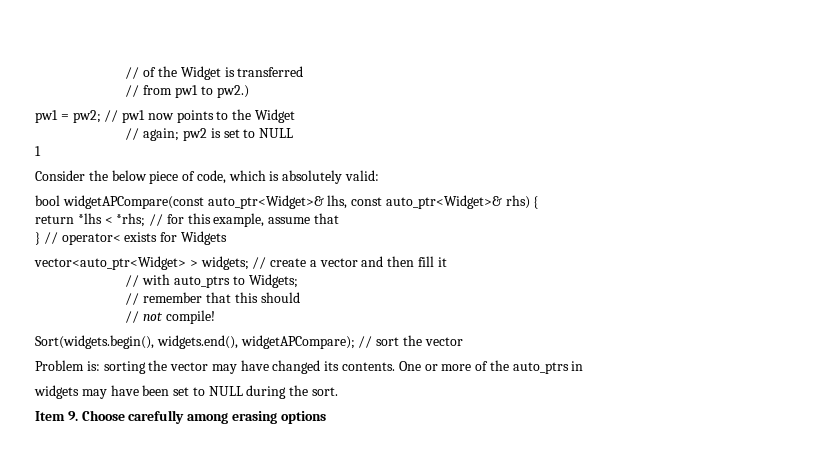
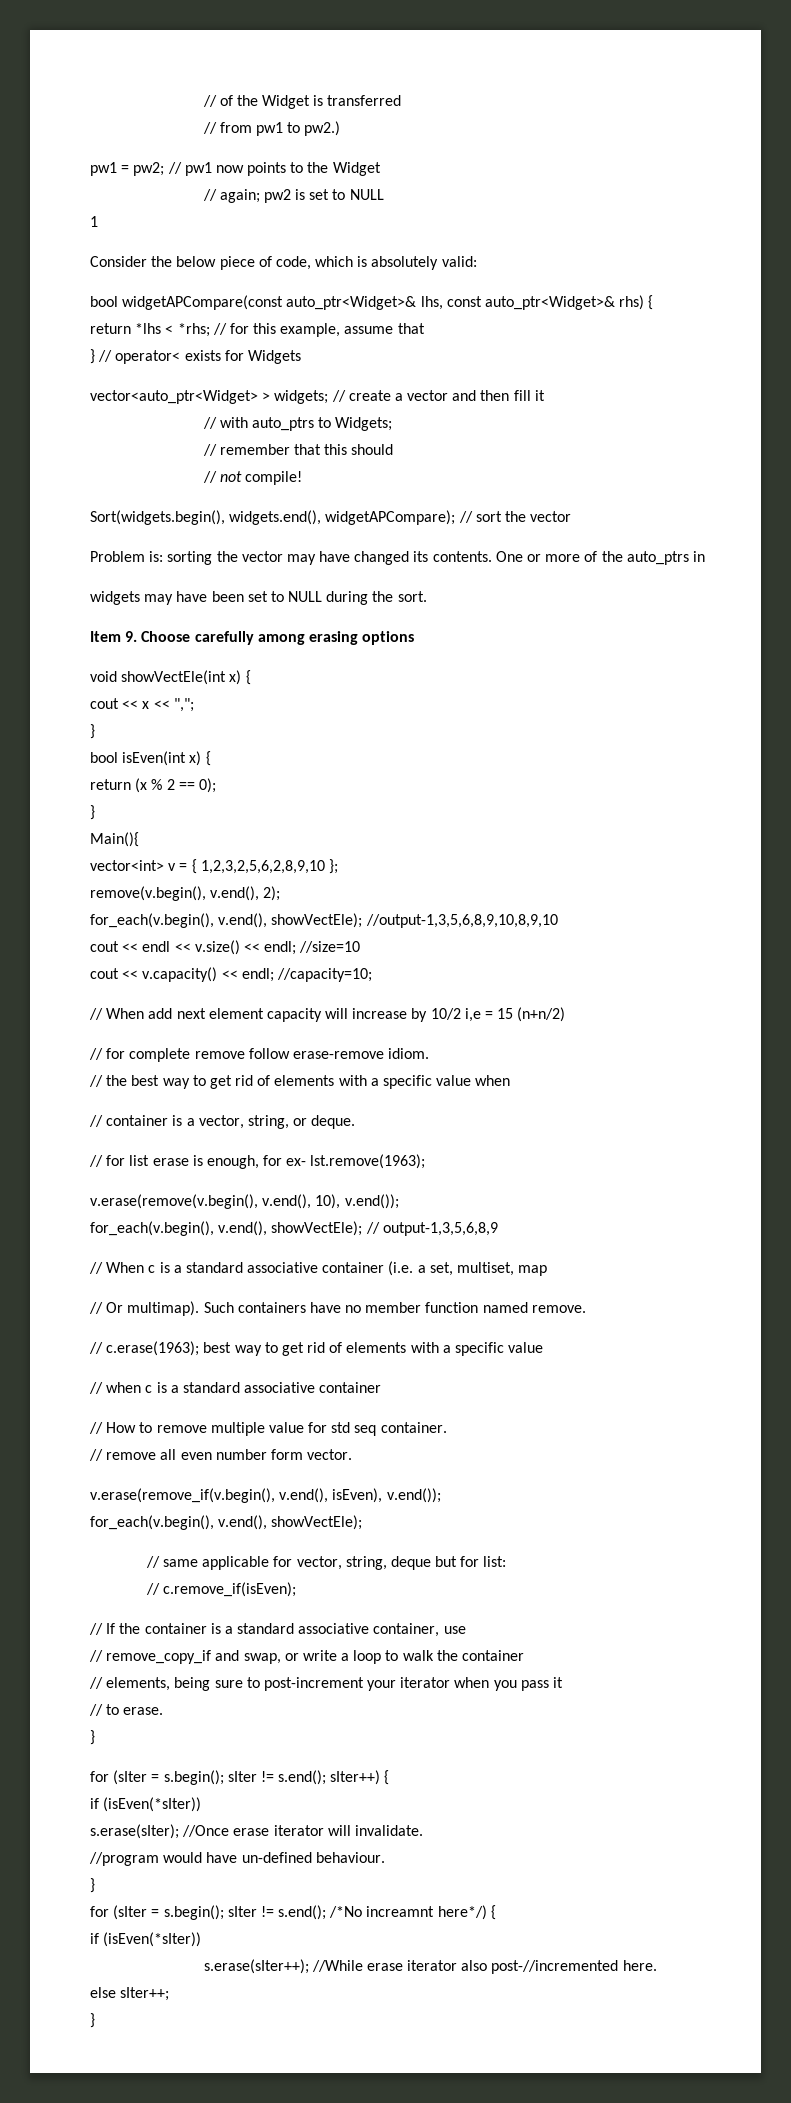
+ void showVectEle(int x) {
+ cout << x << ",";
+ }
+ bool isEven(int x) {
+ return (x % 2 == 0);
+ }
+ Main(){
+ vector<int> v = { 1,2,3,2,5,6,2,8,9,10 };
+ remove(v.begin(), v.end(), 2);
+ for_each(v.begin(), v.end(), showVectEle); //output-1,3,5,6,8,9,10,8,9,10
+ cout << endl << v.size() << endl; //size=10
+ cout << v.capacity() << endl; //capacity=10;
+ // When add next element capacity will increase by 10/2 i,e = 15 (n+n/2)
+ // for complete remove follow erase-remove idiom.
+ // the best way to get rid of elements with a specific value when
+ // container is a vector, string, or deque.
+ // for list erase is enough, for ex- lst.remove(1963);
+ v.erase(remove(v.begin(), v.end(), 10), v.end());
+ for_each(v.begin(), v.end(), showVectEle); // output-1,3,5,6,8,9
+ // When c is a standard associative container (i.e. a set, multiset, map
+ // Or multimap). Such containers have no member function named remove.
+ // c.erase(1963); best way to get rid of elements with a specific value
+ // when c is a standard associative container
+ // How to remove multiple value for std seq container.
+ // remove all even number form vector.
+ v.erase(remove_if(v.begin(), v.end(), isEven), v.end());
+ for_each(v.begin(), v.end(), showVectEle);
+ // same applicable for vector, string, deque but for list:
+ // c.remove_if(isEven);
+ // If the container is a standard associative container, use
+ // remove_copy_if and swap, or write a loop to walk the container
+ // elements, being sure to post-increment your iterator when you pass it
+ // to erase.
+ }
+ for (sIter = s.begin(); sIter != s.end(); sIter++) {
+ if (isEven(*sIter))
+ s.erase(sIter); //Once erase iterator will invalidate.
+ //program would have un-defined behaviour.
+ }
+ for (sIter = s.begin(); sIter != s.end(); /*No increamnt here*/) {
+ if (isEven(*sIter))
+ s.erase(sIter++); //While erase iterator also post-//incremented here.
+ else sIter++;
+ }

